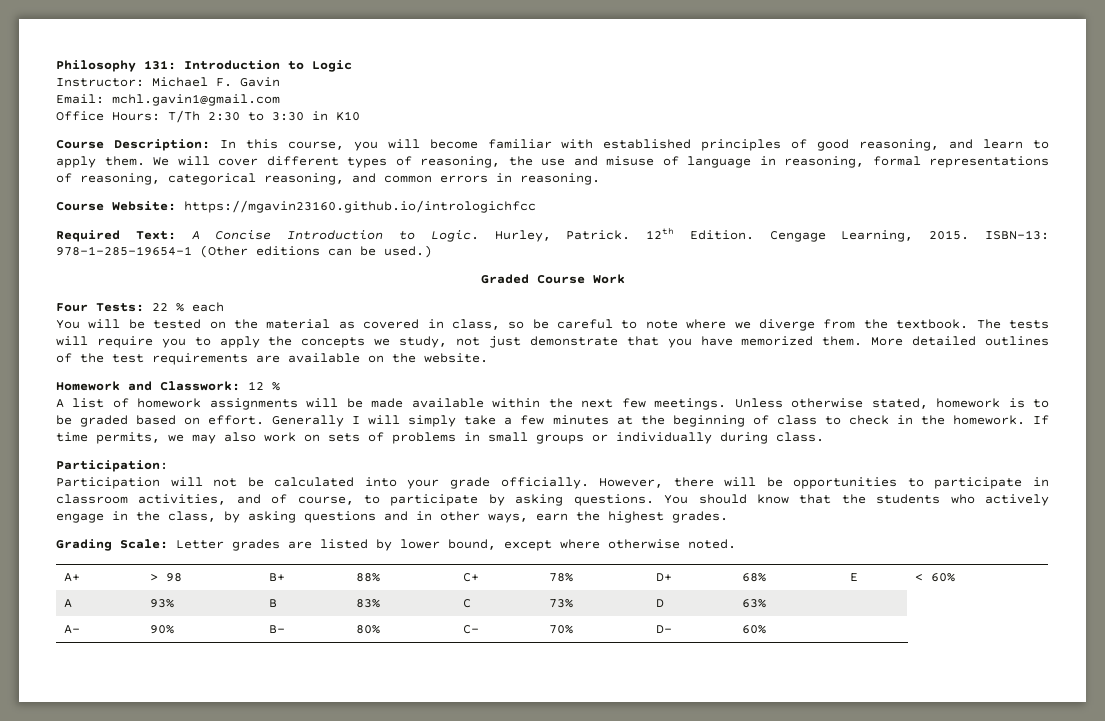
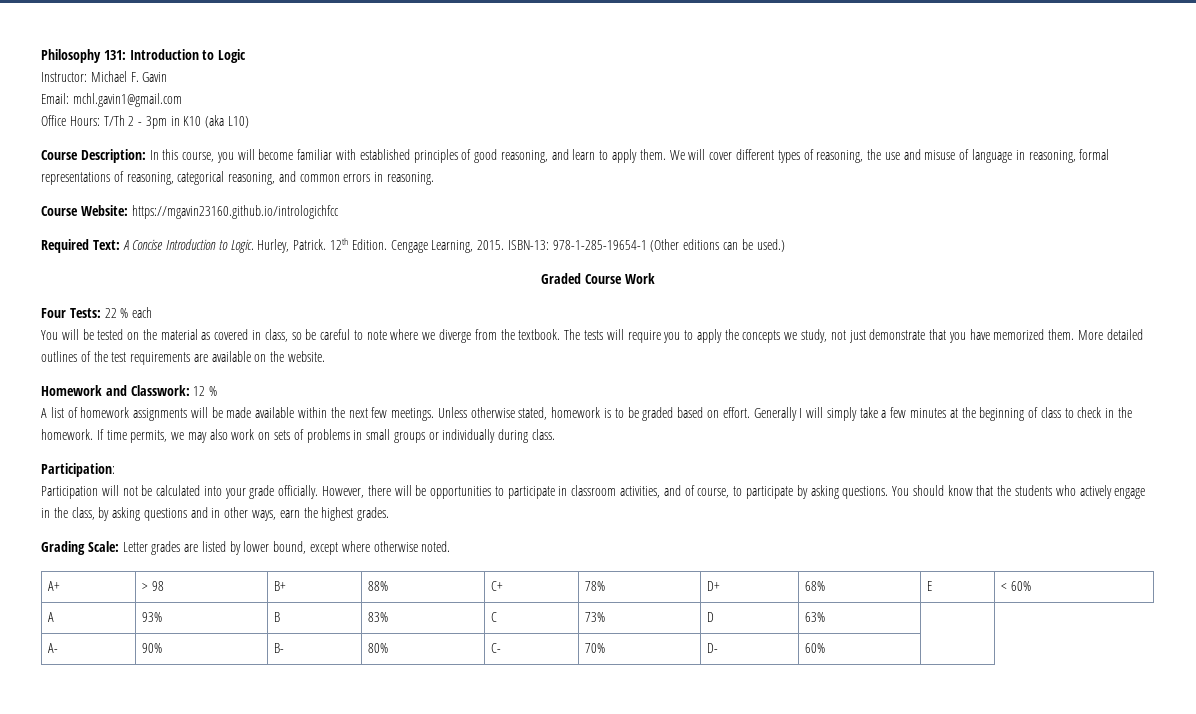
- Office Hours: T/Th 2:30 to 3:30 in K10
+ Office Hours: T/Th 2 - 3pm in K10 (aka L10)

